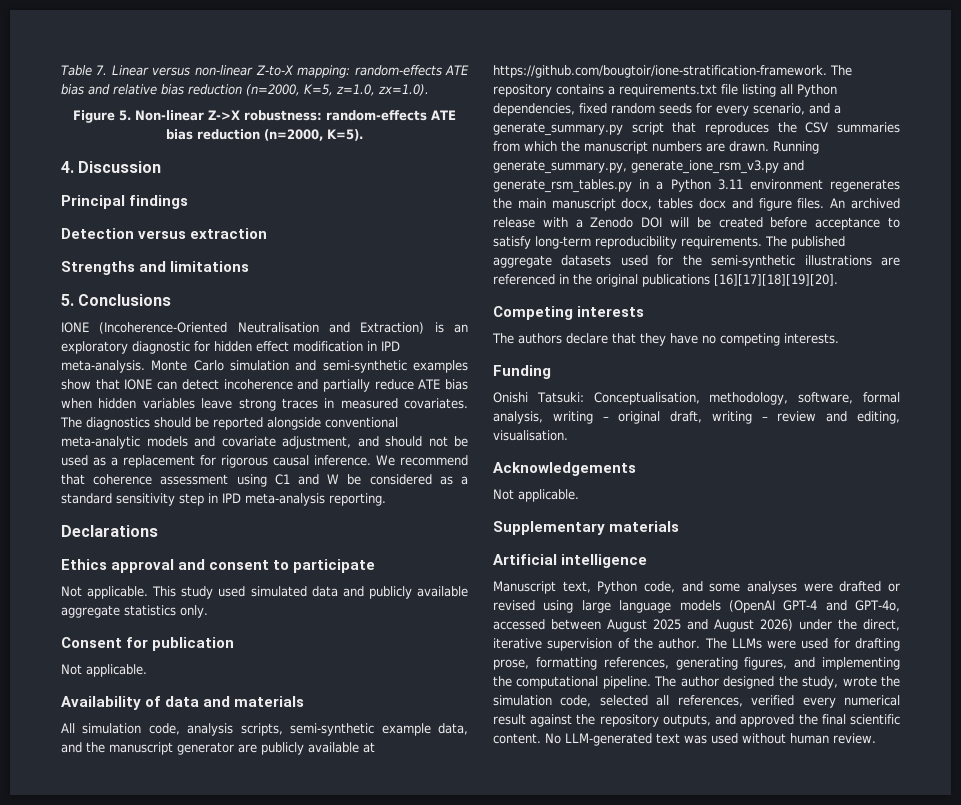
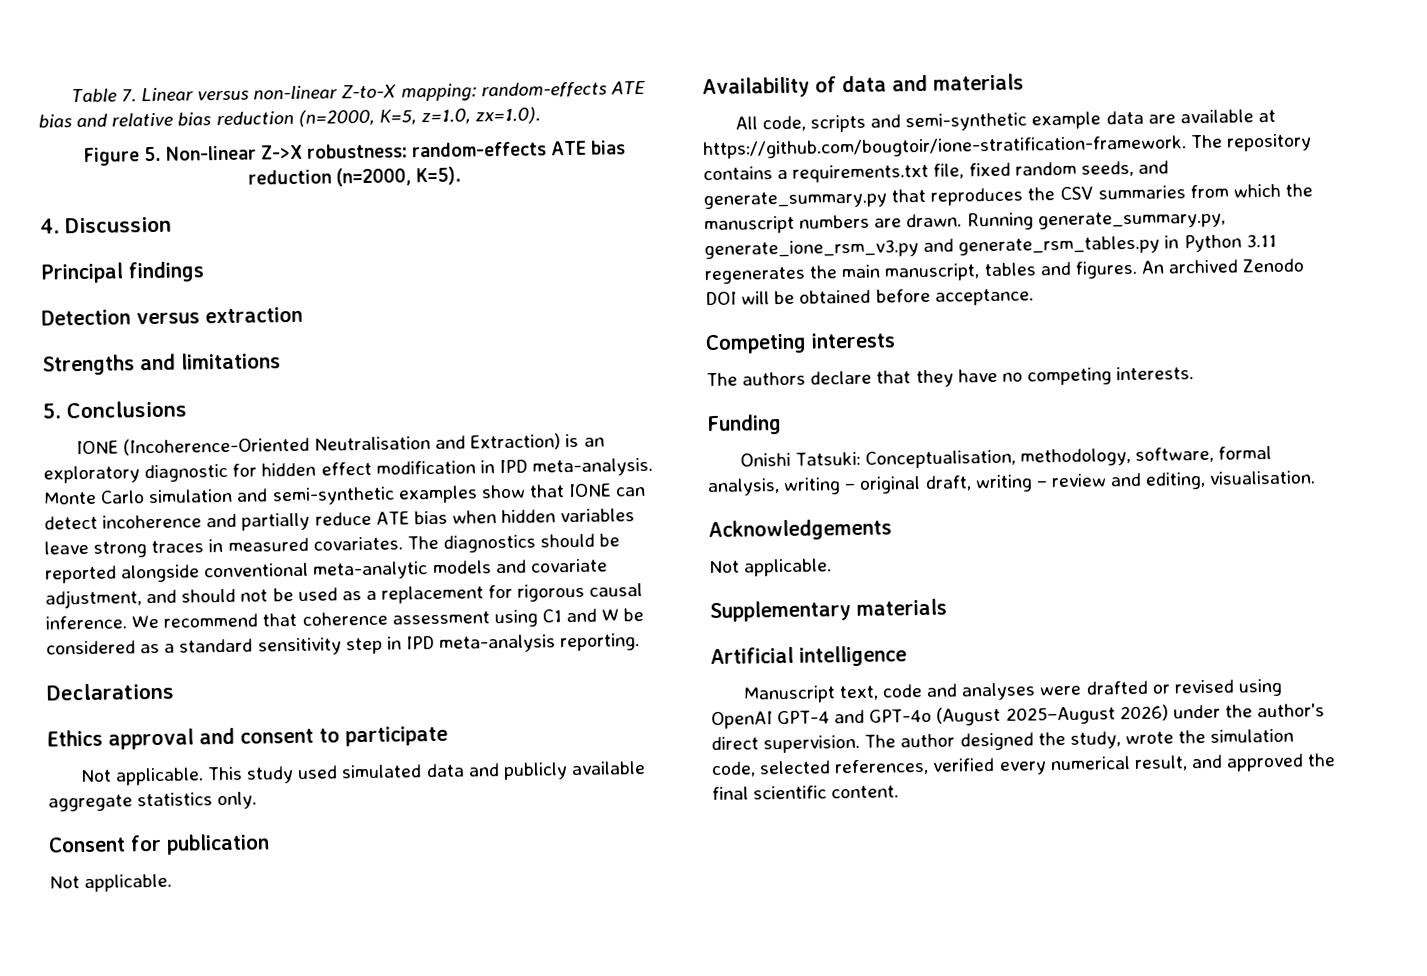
- All simulation code, analysis scripts, semi-synthetic example data, and the manuscript generator are publicly available at https://github.com/bougtoir/ione-stratification-framework. The repository contains a requirements.txt file listing all Python dependencies, fixed random seeds for every scenario, and a generate_summary.py script that reproduces the CSV summaries from which the manuscript numbers are drawn.
+ All code, scripts and semi-synthetic example data are available at https://github.com/bougtoir/ione-stratification-framework. The repository contains a requirements.txt file, fixed random seeds, and generate_summary.py that reproduces the CSV summaries from which the manuscript numbers are drawn.
- Running generate_summary.py, generate_ione_rsm_v3.py and generate_rsm_tables.py in a Python 3.11 environment regenerates the main manuscript docx, tables docx and figure files. An archived release with a Zenodo DOI will be created before acceptance to satisfy long-term reproducibility requirements. The published aggregate datasets used for the semi-synthetic illustrations are referenced in the original publications [16][17][18][19][20].
+ Running generate_summary.py, generate_ione_rsm_v3.py and generate_rsm_tables.py in Python 3.11 regenerates the main manuscript, tables and figures. An archived Zenodo DOI will be obtained before acceptance.
- Manuscript text, Python code, and some analyses were drafted or revised using large language models (OpenAI GPT-4 and GPT-4o, accessed between August 2025 and August 2026) under the direct, iterative supervision of the author. The LLMs were used for drafting prose, formatting references, generating figures, and implementing the computational pipeline.
+ Manuscript text, code and analyses were drafted or revised using OpenAI GPT-4 and GPT-4o (August 2025–August 2026) under the author's direct supervision.
- The author designed the study, wrote the simulation code, selected all references, verified every numerical result against the repository outputs, and approved the final scientific content. No LLM-generated text was used without human review.
+ The author designed the study, wrote the simulation code, selected references, verified every numerical result, and approved the final scientific content.

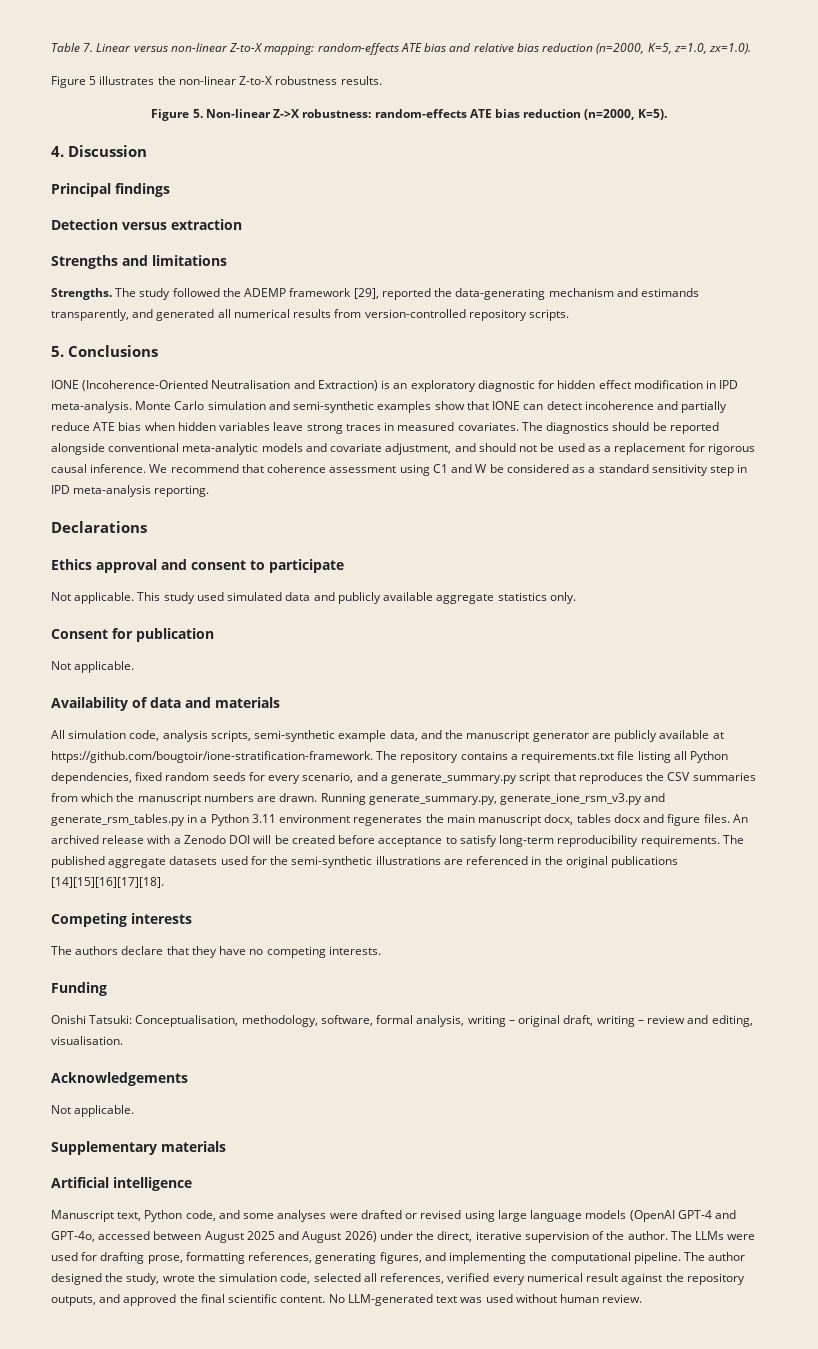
+ Figure 5 illustrates the non-linear Z-to-X robustness results.
+ Strengths. The study followed the ADEMP framework [29], reported the data-generating mechanism and estimands transparently, and generated all numerical results from version-controlled repository scripts.
- All code, scripts and semi-synthetic example data are available at https://github.com/bougtoir/ione-stratification-framework. The repository contains a requirements.txt file, fixed random seeds, and generate_summary.py that reproduces the CSV summaries from which the manuscript numbers are drawn.
+ All simulation code, analysis scripts, semi-synthetic example data, and the manuscript generator are publicly available at https://github.com/bougtoir/ione-stratification-framework. The repository contains a requirements.txt file listing all Python dependencies, fixed random seeds for every scenario, and a generate_summary.py script that reproduces the CSV summaries from which the manuscript numbers are drawn.
- Running generate_summary.py, generate_ione_rsm_v3.py and generate_rsm_tables.py in Python 3.11 regenerates the main manuscript, tables and figures. An archived Zenodo DOI will be obtained before acceptance.
+ Running generate_summary.py, generate_ione_rsm_v3.py and generate_rsm_tables.py in a Python 3.11 environment regenerates the main manuscript docx, tables docx and figure files. An archived release with a Zenodo DOI will be created before acceptance to satisfy long-term reproducibility requirements. The published aggregate datasets used for the semi-synthetic illustrations are referenced in the original publications [14][15][16][17][18].
- Manuscript text, code and analyses were drafted or revised using OpenAI GPT-4 and GPT-4o (August 2025–August 2026) under the author's direct supervision.
+ Manuscript text, Python code, and some analyses were drafted or revised using large language models (OpenAI GPT-4 and GPT-4o, accessed between August 2025 and August 2026) under the direct, iterative supervision of the author. The LLMs were used for drafting prose, formatting references, generating figures, and implementing the computational pipeline.
- The author designed the study, wrote the simulation code, selected references, verified every numerical result, and approved the final scientific content.
+ The author designed the study, wrote the simulation code, selected all references, verified every numerical result against the repository outputs, and approved the final scientific content.
+ No LLM-generated text was used without human review.

